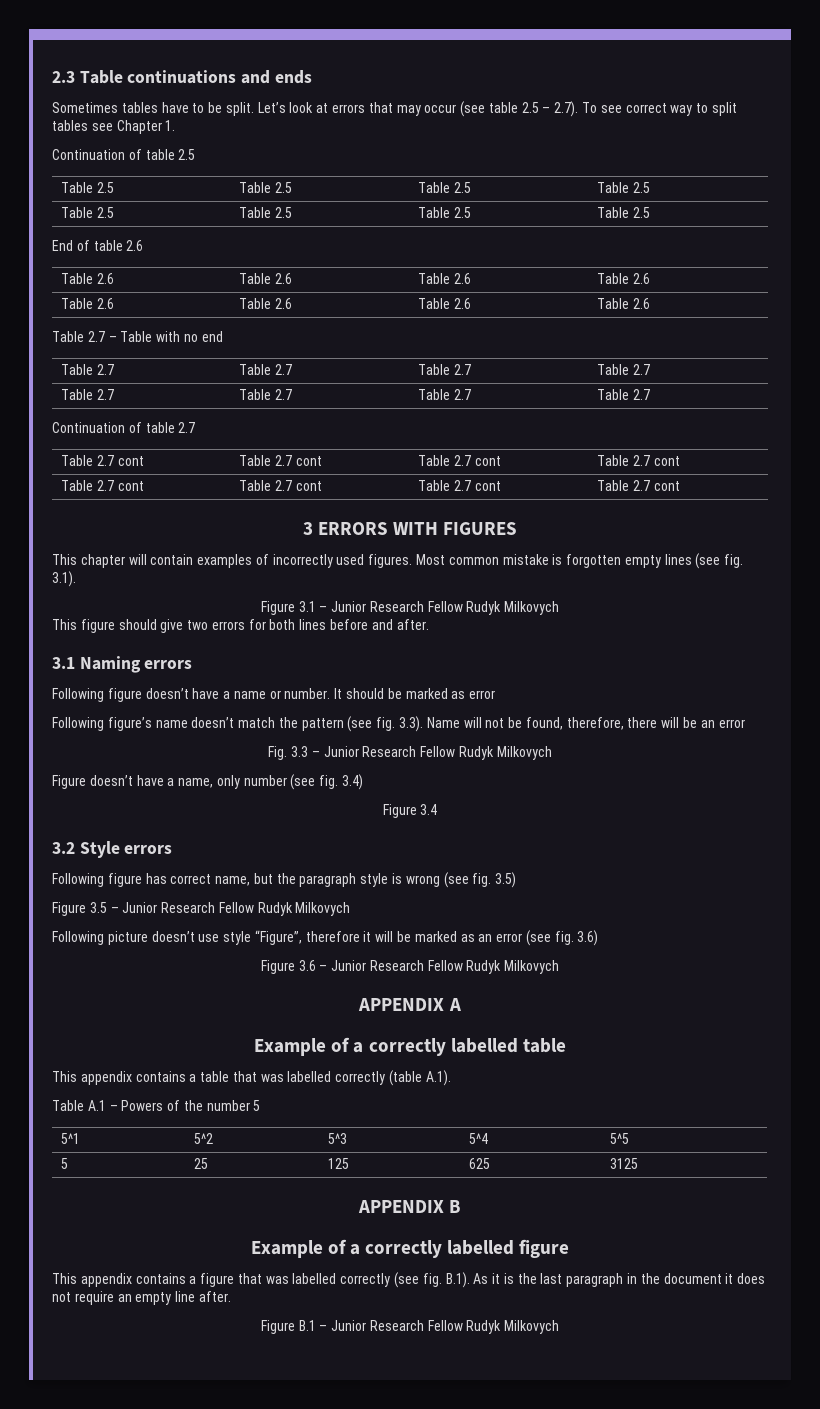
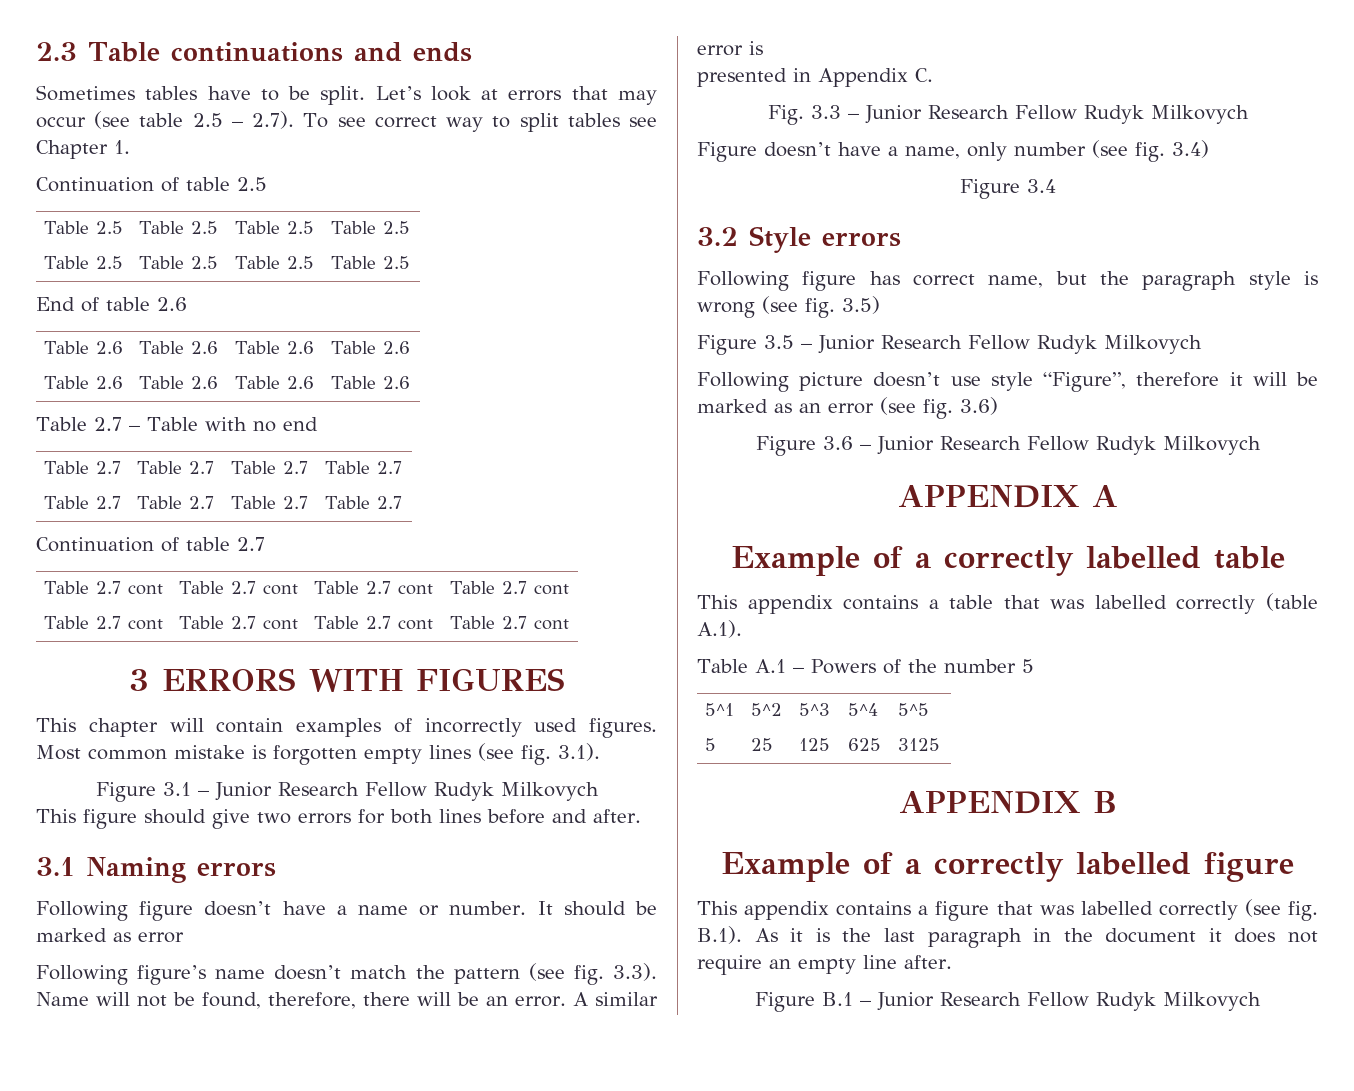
- Following figure’s name doesn’t match the pattern (see fig. 3.3). Name will not be found, therefore, there will be an error
+ Following figure’s name doesn’t match the pattern (see fig. 3.3). Name will not be found, therefore, there will be an error. A similar error is
+ presented in Appendix C.

